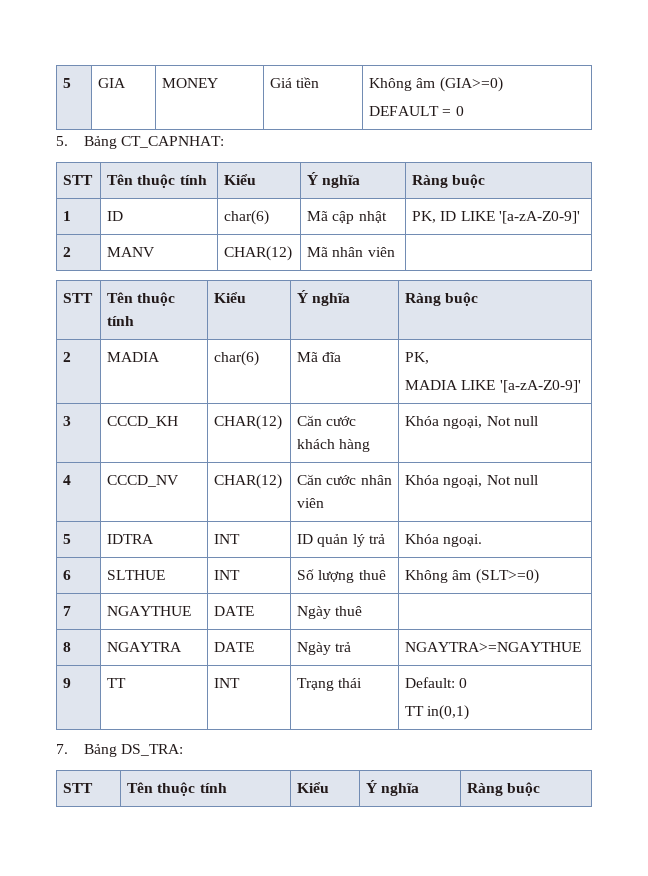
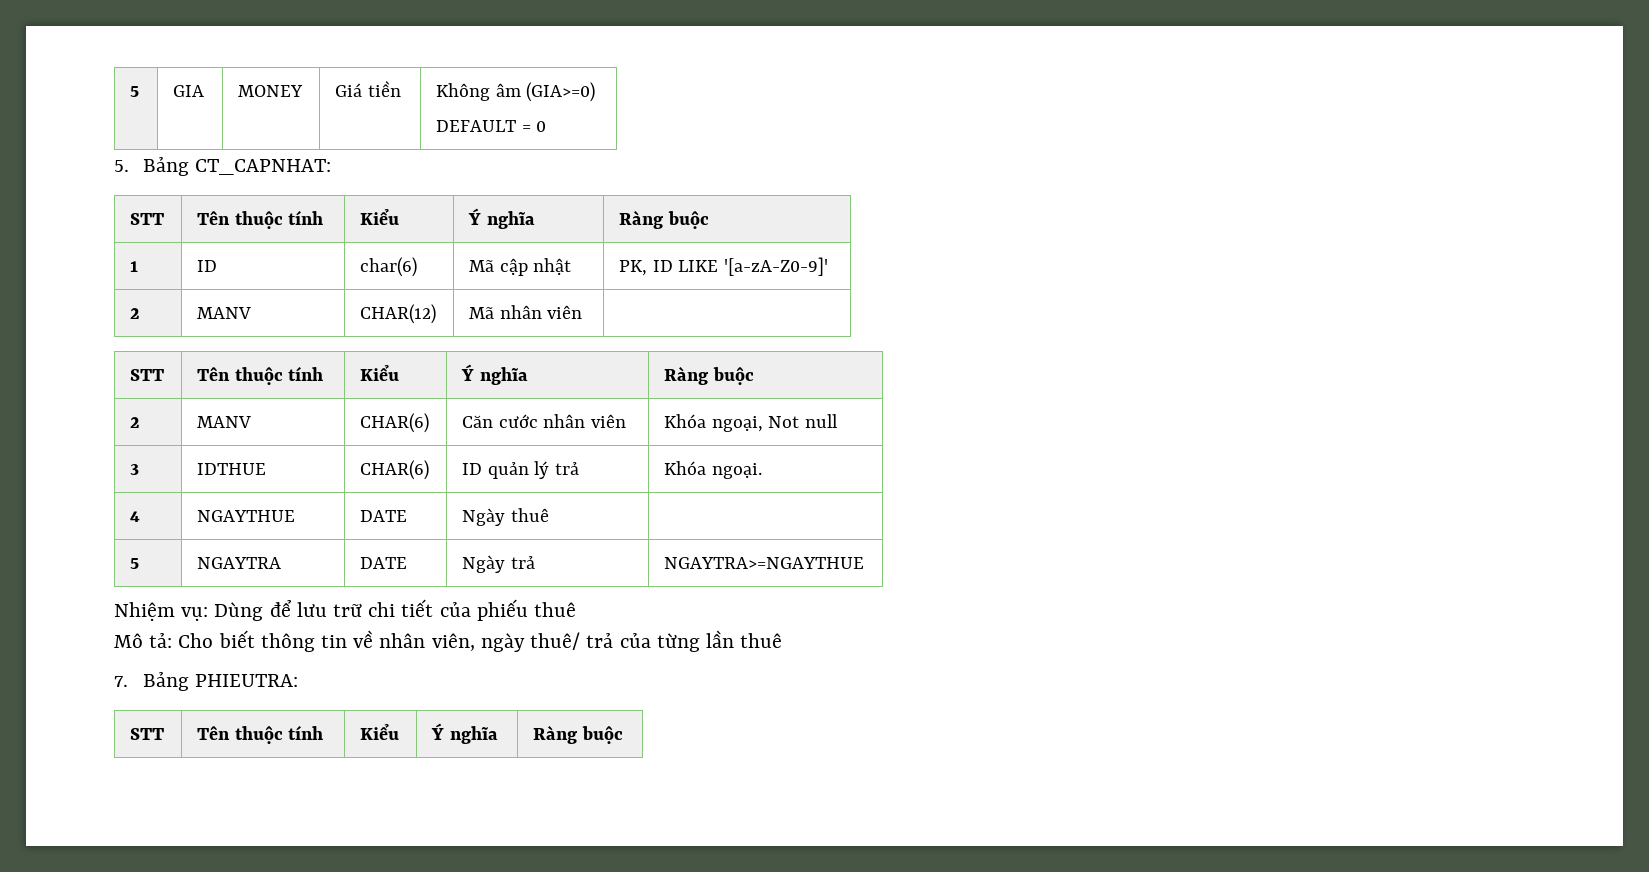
- 2 | MADIA | char(6) | Mã đĩa | PK,
- MADIA LIKE '[a-zA-Z0-9]'
- 3 | CCCD_KH | CHAR(12) | Căn cước khách hàng | Khóa ngoại, Not null
- 4 | CCCD_NV | CHAR(12) | Căn cước nhân viên | Khóa ngoại, Not null
+ 2 | MANV | CHAR(6) | Căn cước nhân viên | Khóa ngoại, Not null
- 5 | IDTRA | INT | ID quản lý trả | Khóa ngoại.
+ 3 | IDTHUE | CHAR(6) | ID quản lý trả | Khóa ngoại.
- 6 | SLTHUE | INT | Số lượng thuê | Không âm (SLT>=0)
- 7 | NGAYTHUE | DATE | Ngày thuê |
+ 4 | NGAYTHUE | DATE | Ngày thuê |
- 8 | NGAYTRA | DATE | Ngày trả | NGAYTRA>=NGAYTHUE
+ 5 | NGAYTRA | DATE | Ngày trả | NGAYTRA>=NGAYTHUE
- 9 | TT | INT | Trạng thái | Default: 0
- TT in(0,1)
+ Nhiệm vụ: Dùng để lưu trữ chi tiết của phiếu thuê
+ Mô tả: Cho biết thông tin về nhân viên, ngày thuê/ trả của từng lần thuê
- 7. Bảng DS_TRA:
+ 7. Bảng PHIEUTRA:

